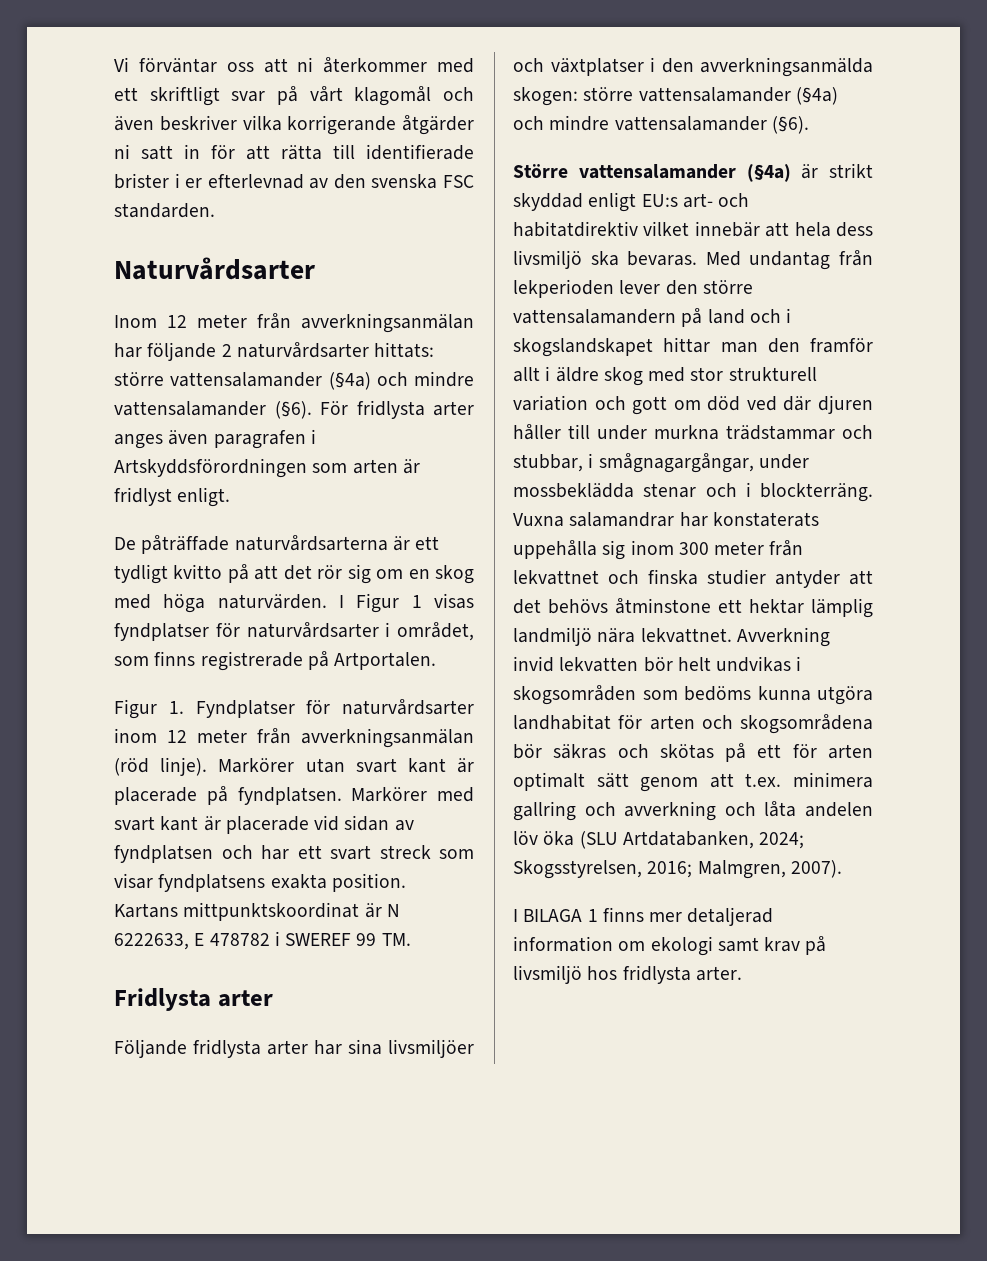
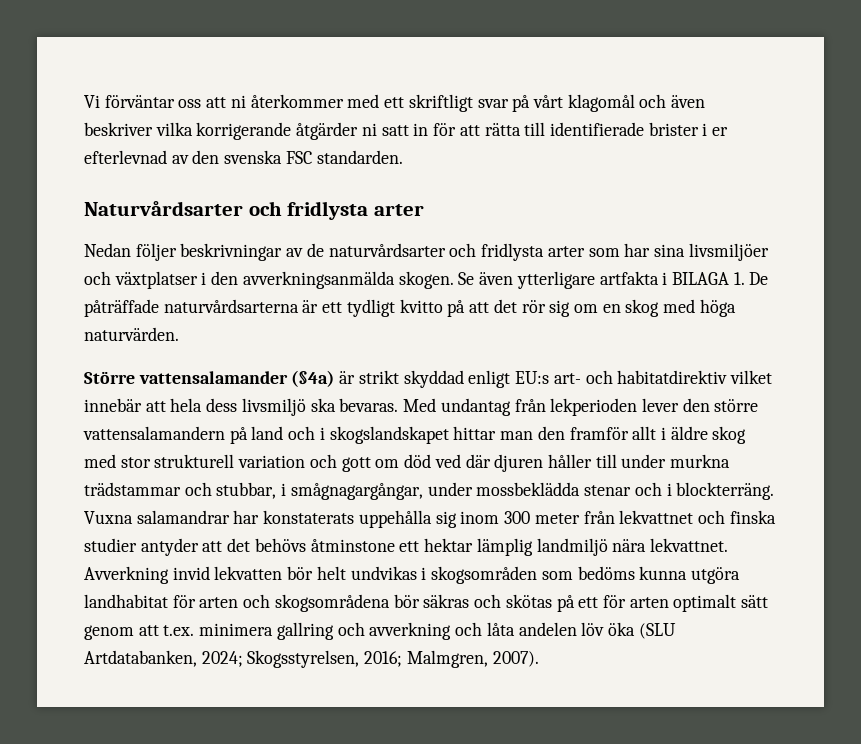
- Naturvårdsarter
- Inom 12 meter från avverkningsanmälan har följande 2 naturvårdsarter hittats: större vattensalamander (§4a) och mindre vattensalamander (§6). För fridlysta arter anges även paragrafen i Artskyddsförordningen som arten är fridlyst enligt.
- De påträffade naturvårdsarterna är ett tydligt kvitto på att det rör sig om en skog med höga naturvärden. I Figur 1 visas fyndplatser för naturvårdsarter i området, som finns registrerade på Artportalen.
- Figur 1. Fyndplatser för naturvårdsarter inom 12 meter från avverkningsanmälan (röd linje). Markörer utan svart kant är placerade på fyndplatsen. Markörer med svart kant är placerade vid sidan av fyndplatsen och har ett svart streck som visar fyndplatsens exakta position. Kartans mittpunktskoordinat är N 6222633, E 478782 i SWEREF 99 TM.
- Fridlysta arter
- Följande fridlysta arter har sina livsmiljöer och växtplatser i den avverkningsanmälda skogen: större vattensalamander (§4a) och mindre vattensalamander (§6).
+ Naturvårdsarter och fridlysta arter
+ Nedan följer beskrivningar av de naturvårdsarter och fridlysta arter som har sina livsmiljöer och växtplatser i den avverkningsanmälda skogen. Se även ytterligare artfakta i BILAGA 1. De påträffade naturvårdsarterna är ett tydligt kvitto på att det rör sig om en skog med höga naturvärden.
- I BILAGA 1 finns mer detaljerad information om ekologi samt krav på livsmiljö hos fridlysta arter.

